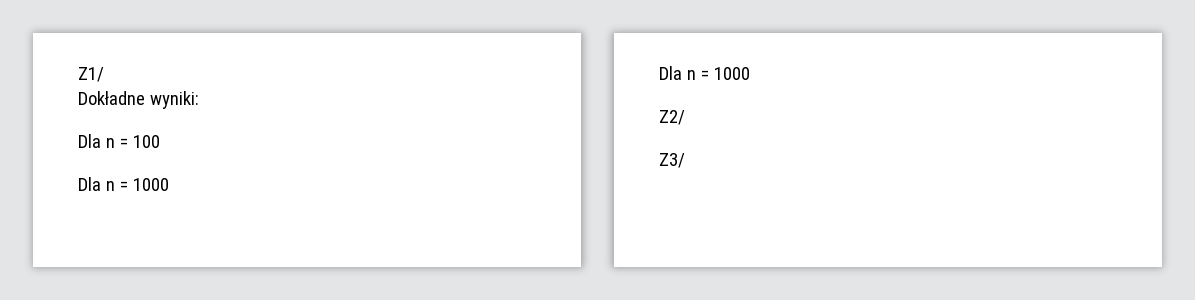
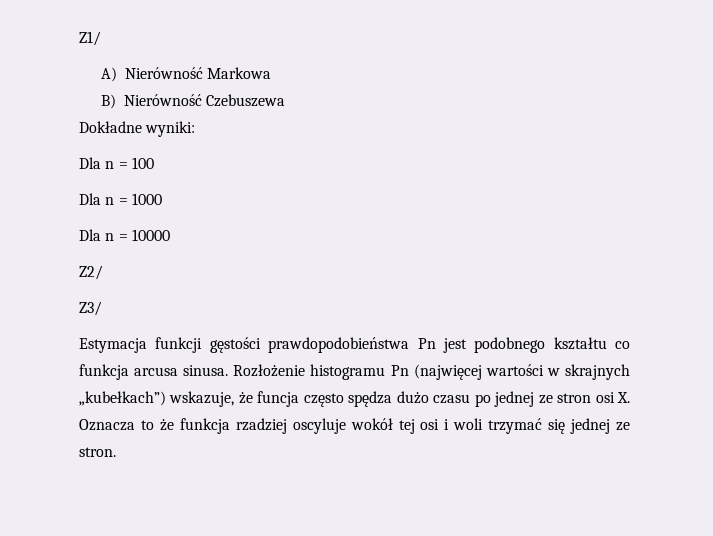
+ A) Nierówność Markowa
+ B) Nierówność Czebuszewa
  Dla n = 100
  Dla n = 1000
- Dla n = 1000
+ Dla n = 10000
+ Estymacja funkcji gęstości prawdopodobieństwa Pn jest podobnego kształtu co funkcja arcusa sinusa. Rozłożenie histogramu Pn (najwięcej wartości w skrajnych „kubełkach”) wskazuje, że funcja często spędza dużo czasu po jednej ze stron osi X. Oznacza to że funkcja rzadziej oscyluje wokół tej osi i woli trzymać się jednej ze stron.

